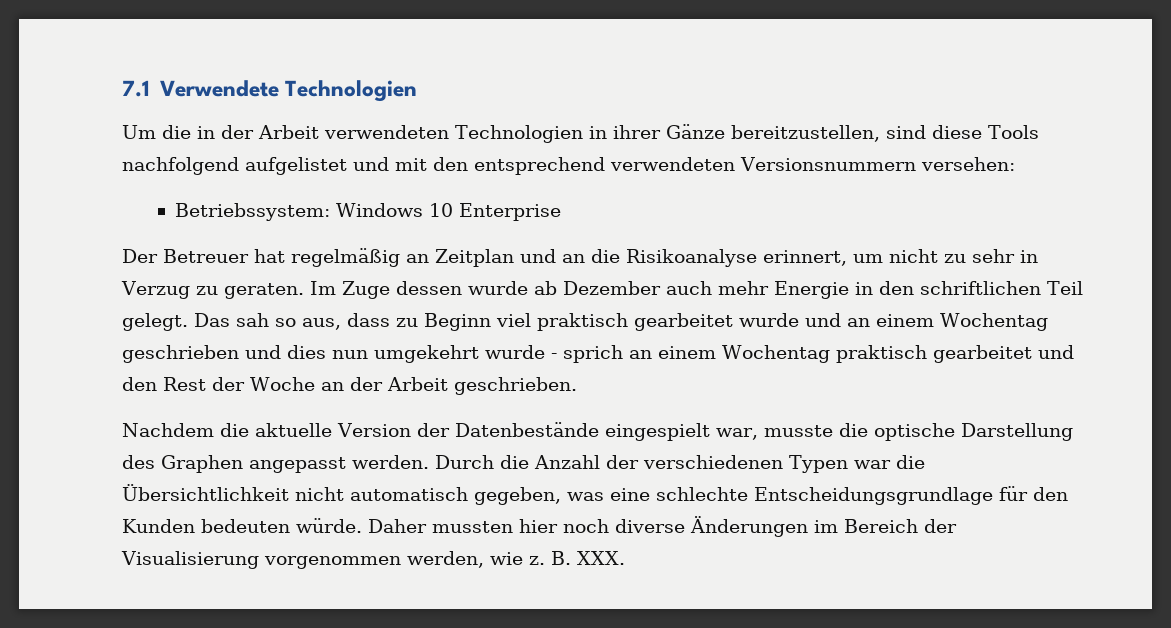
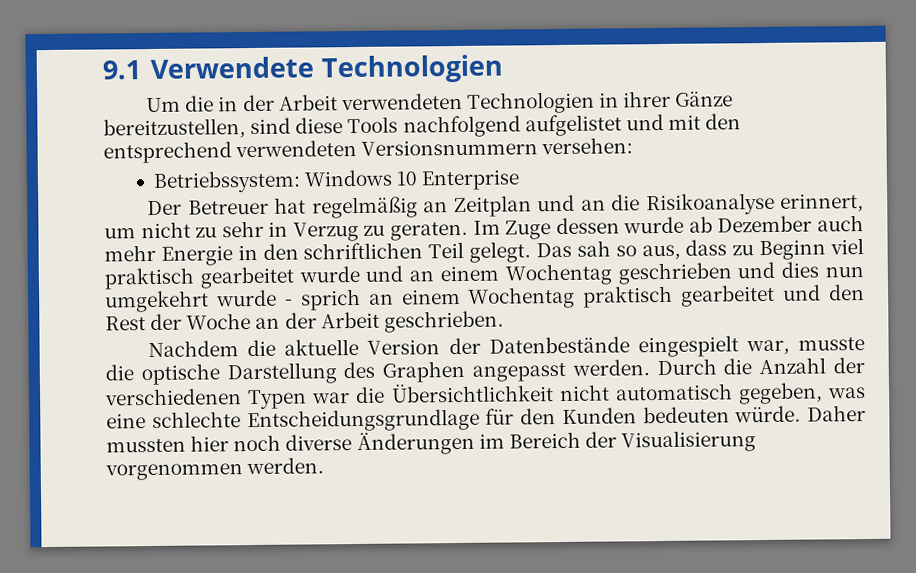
- 7.1 Verwendete Technologien
+ 9.1 Verwendete Technologien
- Daher mussten hier noch diverse Änderungen im Bereich der Visualisierung vorgenommen werden, wie z. B. XXX.
+ Daher mussten hier noch diverse Änderungen im Bereich der Visualisierung vorgenommen werden.

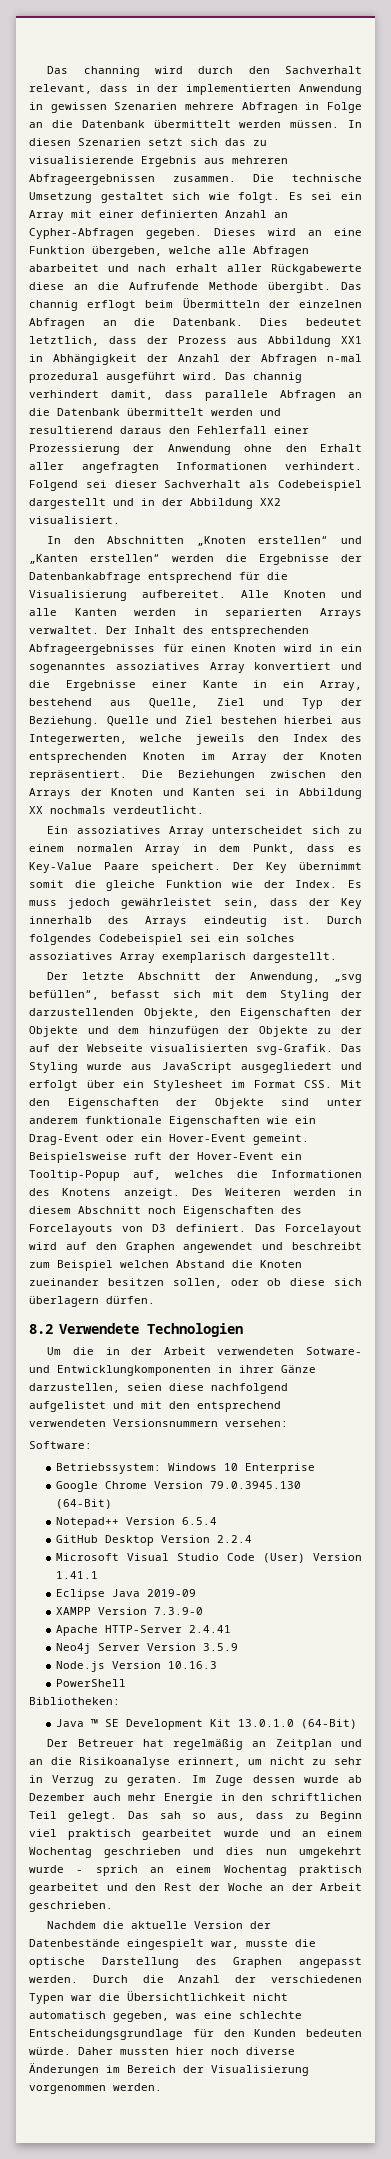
- 9.1 Verwendete Technologien
+ Das channing wird durch den Sachverhalt relevant, dass in der implementierten Anwendung in gewissen Szenarien mehrere Abfragen in Folge an die Datenbank übermittelt werden müssen. In diesen Szenarien setzt sich das zu visualisierende Ergebnis aus mehreren Abfrageergebnissen zusammen. Die technische Umsetzung gestaltet sich wie folgt. Es sei ein Array mit einer definierten Anzahl an Cypher-Abfragen gegeben. Dieses wird an eine Funktion übergeben, welche alle Abfragen abarbeitet und nach erhalt aller Rückgabewerte diese an die Aufrufende Methode übergibt. Das channig erflogt beim Übermitteln der einzelnen Abfragen an die Datenbank. Dies bedeutet letztlich, dass der Prozess aus Abbildung XX1 in Abhängigkeit der Anzahl der Abfragen n-mal prozedural ausgeführt wird. Das channig verhindert damit, dass parallele Abfragen an die Datenbank übermittelt werden und resultierend daraus den Fehlerfall einer Prozessierung der Anwendung ohne den Erhalt aller angefragten Informationen verhindert. Folgend sei dieser Sachverhalt als Codebeispiel dargestellt und in der Abbildung XX2 visualisiert.
+ In den Abschnitten „Knoten erstellen“ und „Kanten erstellen“ werden die Ergebnisse der Datenbankabfrage entsprechend für die Visualisierung aufbereitet. Alle Knoten und alle Kanten werden in separierten Arrays verwaltet. Der Inhalt des entsprechenden Abfrageergebnisses für einen Knoten wird in ein sogenanntes assoziatives Array konvertiert und die Ergebnisse einer Kante in ein Array, bestehend aus Quelle, Ziel und Typ der Beziehung. Quelle und Ziel bestehen hierbei aus Integerwerten, welche jeweils den Index des entsprechenden Knoten im Array der Knoten repräsentiert. Die Beziehungen zwischen den Arrays der Knoten und Kanten sei in Abbildung XX nochmals verdeutlicht.
+ Ein assoziatives Array unterscheidet sich zu einem normalen Array in dem Punkt, dass es Key-Value Paare speichert. Der Key übernimmt somit die gleiche Funktion wie der Index. Es muss jedoch gewährleistet sein, dass der Key innerhalb des Arrays eindeutig ist. Durch folgendes Codebeispiel sei ein solches assoziatives Array exemplarisch dargestellt.
+ Der letzte Abschnitt der Anwendung, „svg befüllen“, befasst sich mit dem Styling der darzustellenden Objekte, den Eigenschaften der Objekte und dem hinzufügen der Objekte zu der auf der Webseite visualisierten svg-Grafik. Das Styling wurde aus JavaScript ausgegliedert und erfolgt über ein Stylesheet im Format CSS. Mit den Eigenschaften der Objekte sind unter anderem funktionale Eigenschaften wie ein Drag-Event oder ein Hover-Event gemeint. Beispielsweise ruft der Hover-Event ein Tooltip-Popup auf, welches die Informationen des Knotens anzeigt. Des Weiteren werden in diesem Abschnitt noch Eigenschaften des Forcelayouts von D3 definiert. Das Forcelayout wird auf den Graphen angewendet und beschreibt zum Beispiel welchen Abstand die Knoten zueinander besitzen sollen, oder ob diese sich überlagern dürfen.
+ 8.2 Verwendete Technologien
- Um die in der Arbeit verwendeten Technologien in ihrer Gänze bereitzustellen, sind diese Tools nachfolgend aufgelistet und mit den entsprechend verwendeten Versionsnummern versehen:
+ Um die in der Arbeit verwendeten Sotware- und Entwicklungkomponenten in ihrer Gänze darzustellen, seien diese nachfolgend aufgelistet und mit den entsprechend verwendeten Versionsnummern versehen:
+ Software:
+ Google Chrome Version 79.0.3945.130 (64-Bit)
+ Notepad++ Version 6.5.4
+ GitHub Desktop Version 2.2.4
+ Microsoft Visual Studio Code (User) Version 1.41.1
+ Eclipse Java 2019-09
+ XAMPP Version 7.3.9-0
+ Apache HTTP-Server 2.4.41
+ Neo4j Server Version 3.5.9
+ Node.js Version 10.16.3
+ PowerShell
+ Bibliotheken:
+ Java ™ SE Development Kit 13.0.1.0 (64-Bit)

